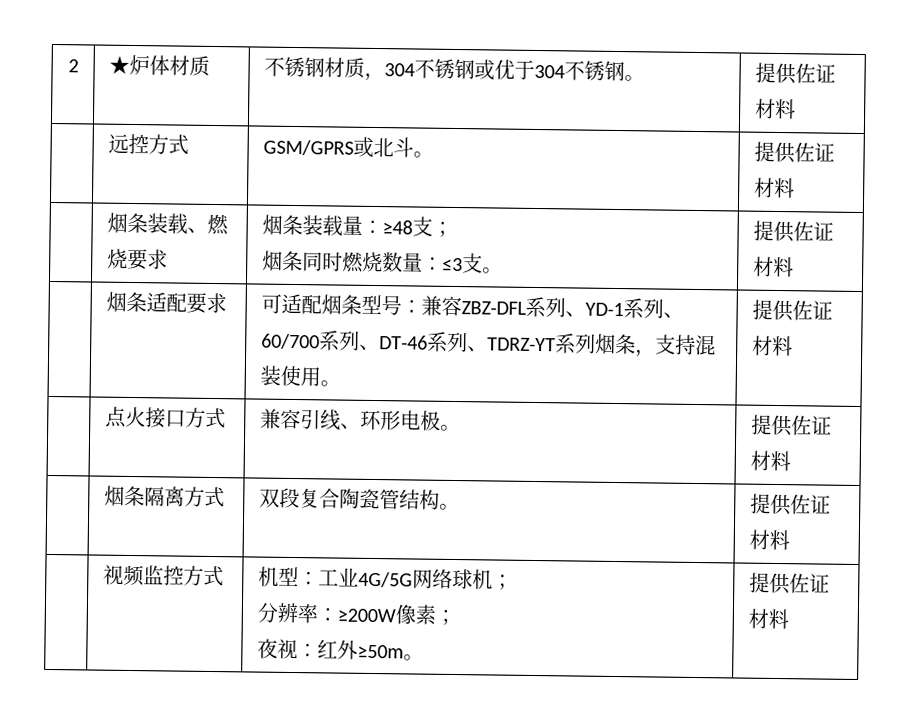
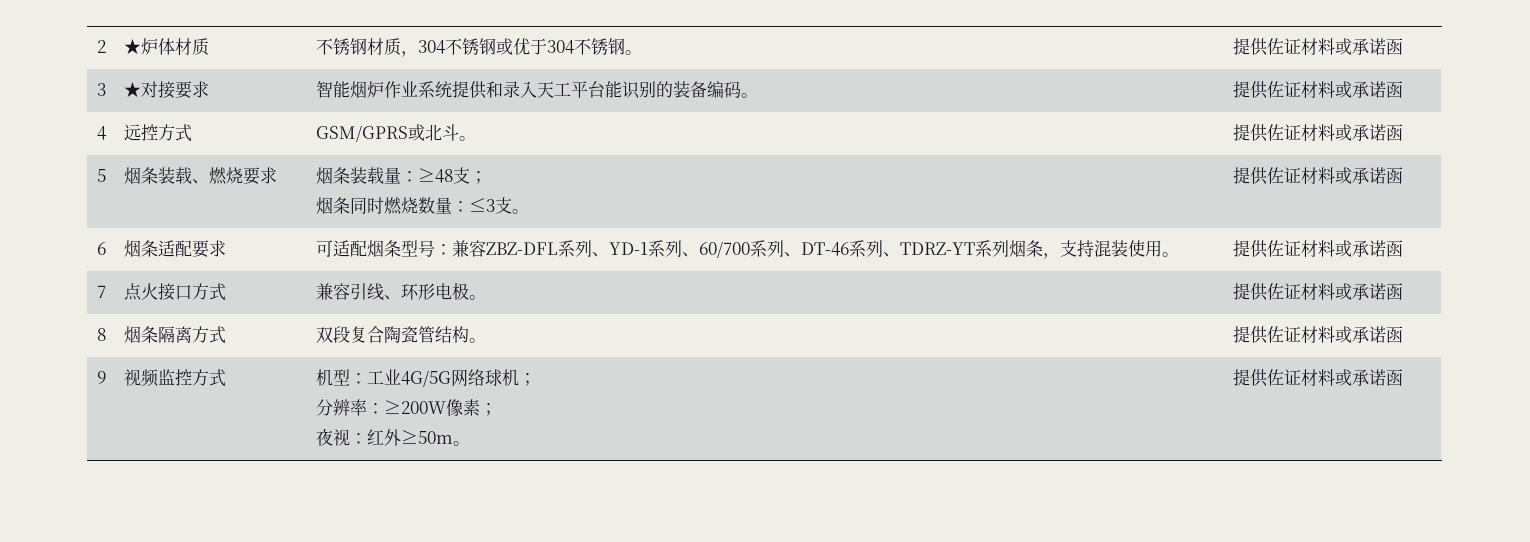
- 2 | ★炉体材质 | 不锈钢材质，304不锈钢或优于304不锈钢。 | 提供佐证材料
- | 远控方式 | GSM/GPRS或北斗。 | 提供佐证材料
- | 烟条装载、燃烧要求 | 烟条装载量：≥48支；
- 烟条同时燃烧数量：≤3支。 | 提供佐证材料
- | 烟条适配要求 | 可适配烟条型号：兼容ZBZ-DFL系列、YD-1系列、60/700系列、DT-46系列、TDRZ-YT系列烟条，支持混装使用。 | 提供佐证材料
- | 点火接口方式 | 兼容引线、环形电极。 | 提供佐证材料
- | 烟条隔离方式 | 双段复合陶瓷管结构。 | 提供佐证材料
- | 视频监控方式 | 机型：工业4G/5G网络球机；
+ 2 | ★炉体材质 | 不锈钢材质，304不锈钢或优于304不锈钢。 | 提供佐证材料或承诺函
+ 3 | ★对接要求 | 智能烟炉作业系统提供和录入天工平台能识别的装备编码。 | 提供佐证材料或承诺函
+ 4 | 远控方式 | GSM/GPRS或北斗。 | 提供佐证材料或承诺函
+ 5 | 烟条装载、燃烧要求 | 烟条装载量：≥48支；
+ 烟条同时燃烧数量：≤3支。 | 提供佐证材料或承诺函
+ 6 | 烟条适配要求 | 可适配烟条型号：兼容ZBZ-DFL系列、YD-1系列、60/700系列、DT-46系列、TDRZ-YT系列烟条，支持混装使用。 | 提供佐证材料或承诺函
+ 7 | 点火接口方式 | 兼容引线、环形电极。 | 提供佐证材料或承诺函
+ 8 | 烟条隔离方式 | 双段复合陶瓷管结构。 | 提供佐证材料或承诺函
+ 9 | 视频监控方式 | 机型：工业4G/5G网络球机；
  分辨率：≥200W像素；
- 夜视：红外≥50m。 | 提供佐证材料
+ 夜视：红外≥50m。 | 提供佐证材料或承诺函

